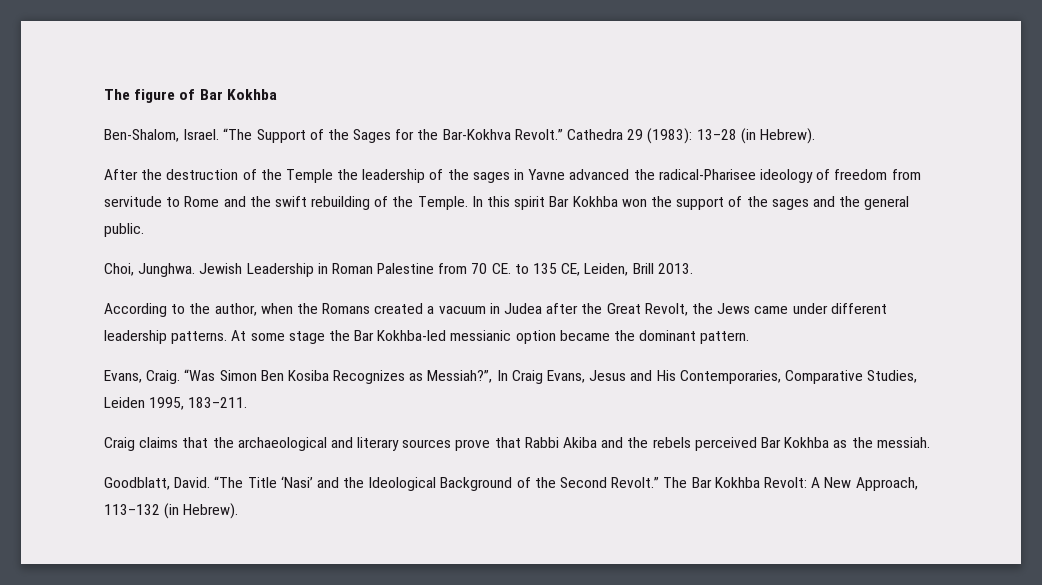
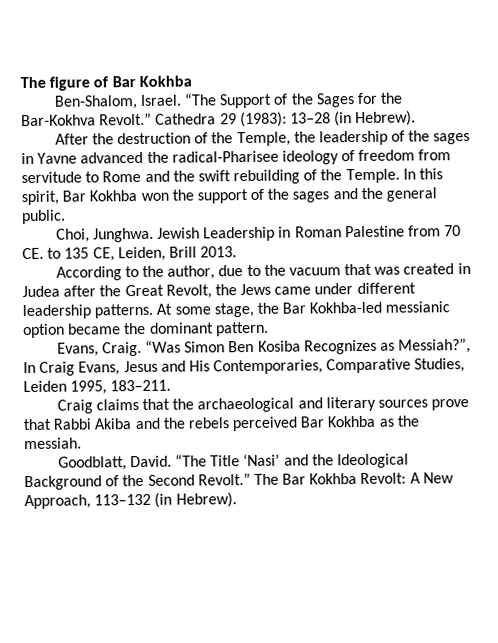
- After the destruction of the Temple the leadership of the sages in Yavne advanced the radical-Pharisee ideology of freedom from servitude to Rome and the swift rebuilding of the Temple.
+ After the destruction of the Temple, the leadership of the sages in Yavne advanced the radical-Pharisee ideology of freedom from servitude to Rome and the swift rebuilding of the Temple.
- In this spirit Bar Kokhba won the support of the sages and the general public.
+ In this spirit, Bar Kokhba won the support of the sages and the general public.
- According to the author, when the Romans created a vacuum in Judea after the Great Revolt, the Jews came under different leadership patterns.
+ According to the author, due to the vacuum that was created in Judea after the Great Revolt, the Jews came under different leadership patterns.
- At some stage the Bar Kokhba-led messianic option became the dominant pattern.
+ At some stage, the Bar Kokhba-led messianic option became the dominant pattern.

